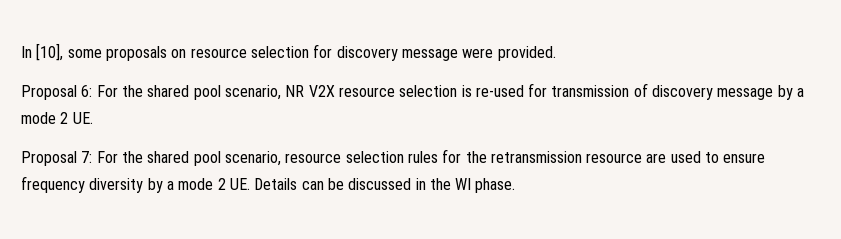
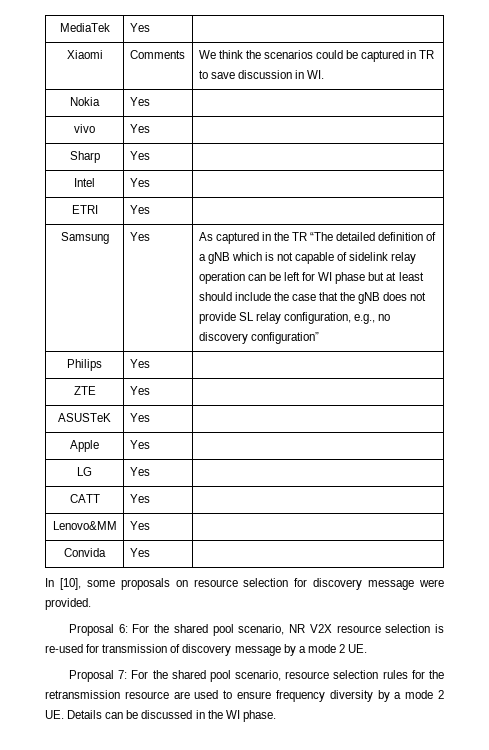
+ MediaTek | Yes |
+ Xiaomi | Comments | We think the scenarios could be captured in TR to save discussion in WI.
+ Nokia | Yes |
+ vivo | Yes |
+ Sharp | Yes |
+ Intel | Yes |
+ ETRI | Yes |
+ Samsung | Yes | As captured in the TR “The detailed definition of a gNB which is not capable of sidelink relay operation can be left for WI phase but at least should include the case that the gNB does not provide SL relay configuration, e.g., no discovery configuration”
+ Philips | Yes |
+ ZTE | Yes |
+ ASUSTeK | Yes |
+ Apple | Yes |
+ LG | Yes |
+ CATT | Yes |
+ Lenovo&MM | Yes |
+ Convida | Yes |

